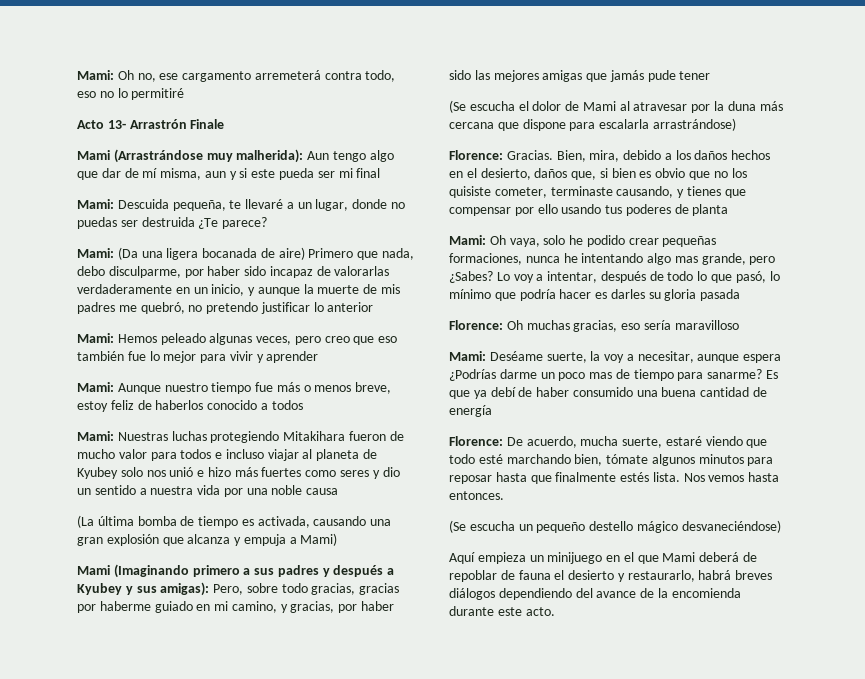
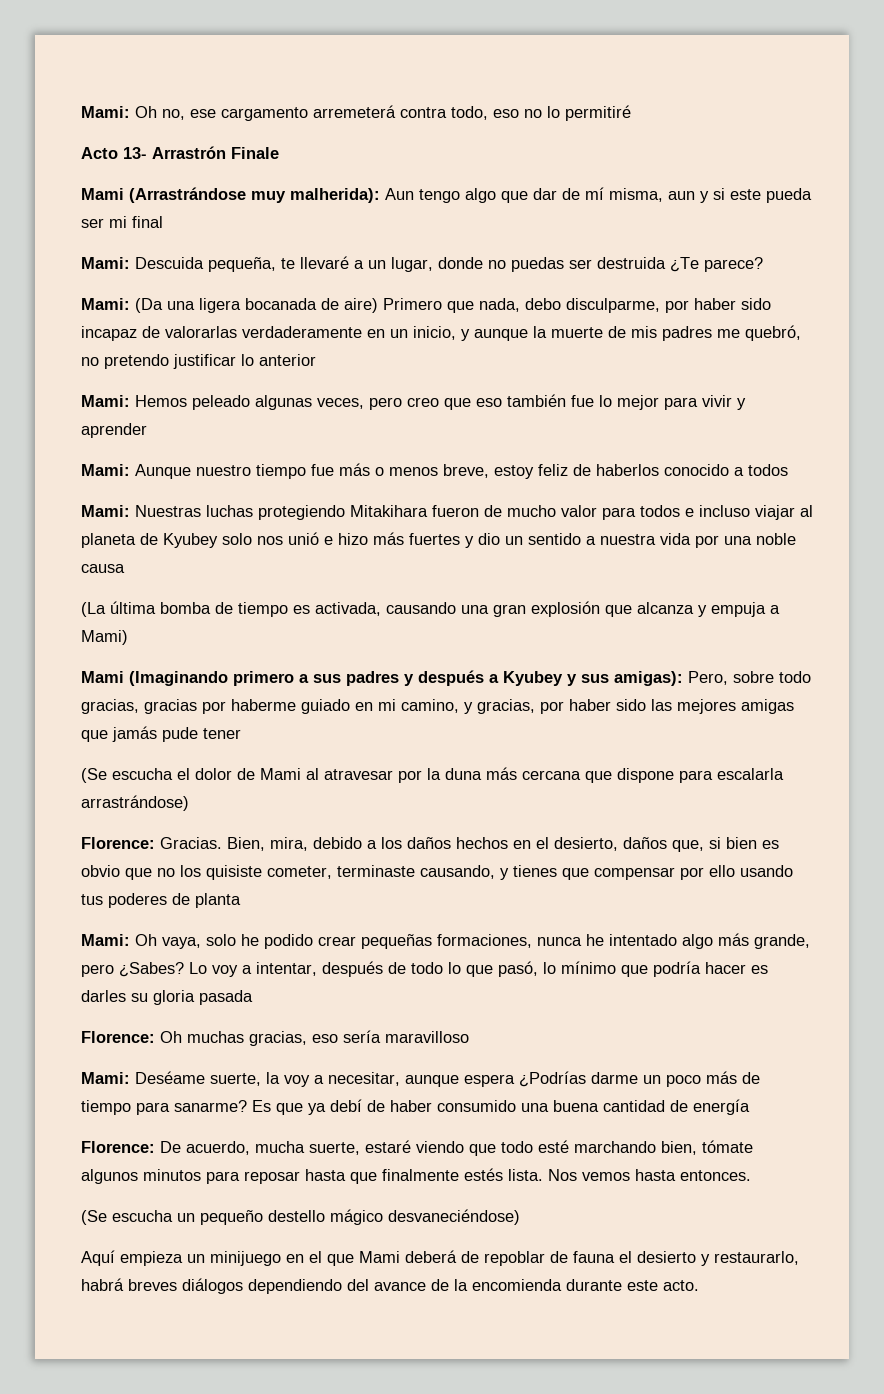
- Mami: Nuestras luchas protegiendo Mitakihara fueron de mucho valor para todos e incluso viajar al planeta de Kyubey solo nos unió e hizo más fuertes como seres y dio un sentido a nuestra vida por una noble causa
+ Mami: Nuestras luchas protegiendo Mitakihara fueron de mucho valor para todos e incluso viajar al planeta de Kyubey solo nos unió e hizo más fuertes y dio un sentido a nuestra vida por una noble causa
- Mami: Oh vaya, solo he podido crear pequeñas formaciones, nunca he intentando algo mas grande, pero ¿Sabes?
+ Mami: Oh vaya, solo he podido crear pequeñas formaciones, nunca he intentado algo más grande, pero ¿Sabes?
- Mami: Deséame suerte, la voy a necesitar, aunque espera ¿Podrías darme un poco mas de tiempo para sanarme?
+ Mami: Deséame suerte, la voy a necesitar, aunque espera ¿Podrías darme un poco más de tiempo para sanarme?

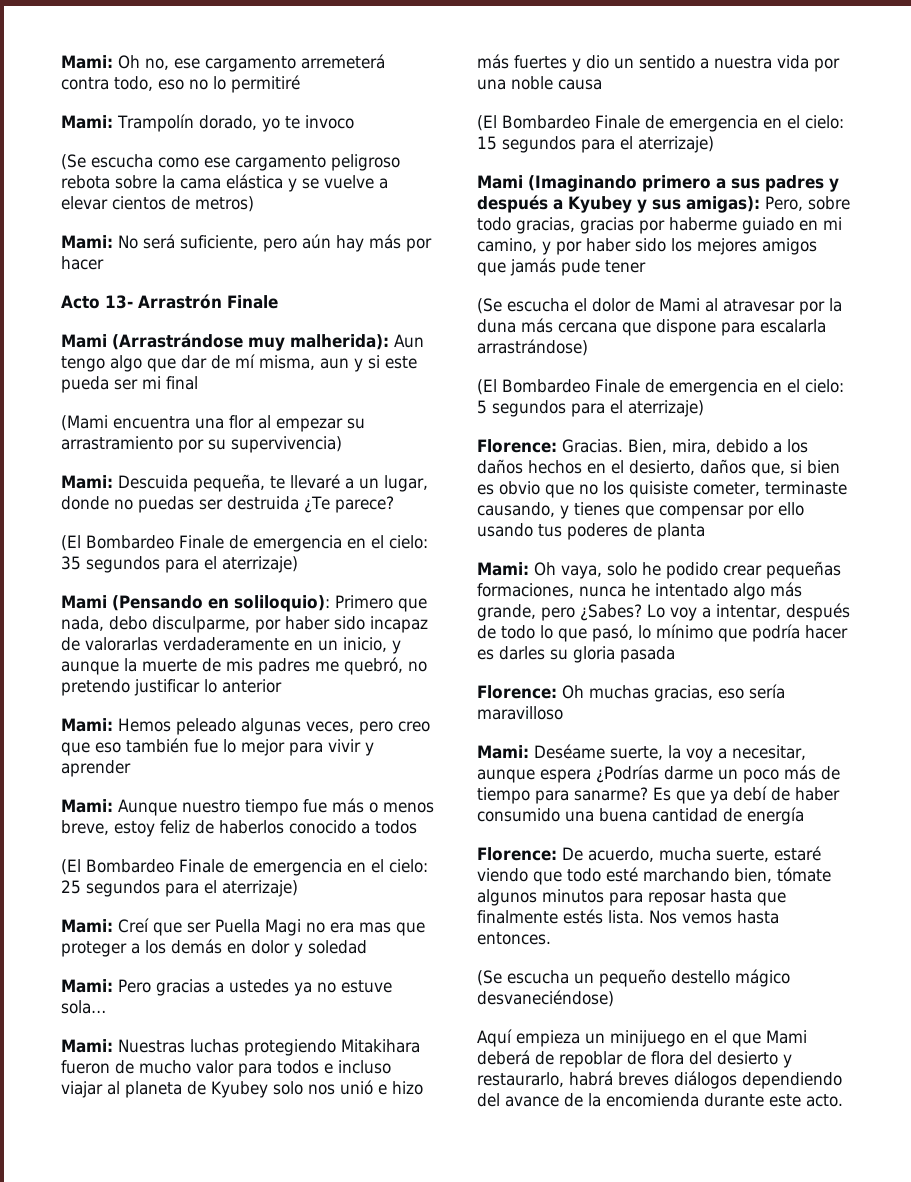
+ Mami: Trampolín dorado, yo te invoco
+ (Se escucha como ese cargamento peligroso rebota sobre la cama elástica y se vuelve a elevar cientos de metros)
+ Mami: No será suficiente, pero aún hay más por hacer
+ (Mami encuentra una flor al empezar su arrastramiento por su supervivencia)
- Mami: (Da una ligera bocanada de aire) Primero que nada, debo disculparme, por haber sido incapaz de valorarlas verdaderamente en un inicio, y aunque la muerte de mis padres me quebró, no pretendo justificar lo anterior
+ (El Bombardeo Finale de emergencia en el cielo: 35 segundos para el aterrizaje)
+ Mami (Pensando en soliloquio): Primero que nada, debo disculparme, por haber sido incapaz de valorarlas verdaderamente en un inicio, y aunque la muerte de mis padres me quebró, no pretendo justificar lo anterior
+ (El Bombardeo Finale de emergencia en el cielo: 25 segundos para el aterrizaje)
+ Mami: Creí que ser Puella Magi no era mas que proteger a los demás en dolor y soledad
+ Mami: Pero gracias a ustedes ya no estuve sola…
- (La última bomba de tiempo es activada, causando una gran explosión que alcanza y empuja a Mami)
+ (El Bombardeo Finale de emergencia en el cielo: 15 segundos para el aterrizaje)
- Mami (Imaginando primero a sus padres y después a Kyubey y sus amigas): Pero, sobre todo gracias, gracias por haberme guiado en mi camino, y gracias, por haber sido las mejores amigas que jamás pude tener
+ Mami (Imaginando primero a sus padres y después a Kyubey y sus amigas): Pero, sobre todo gracias, gracias por haberme guiado en mi camino, y por haber sido los mejores amigos que jamás pude tener
+ (El Bombardeo Finale de emergencia en el cielo: 5 segundos para el aterrizaje)
- Aquí empieza un minijuego en el que Mami deberá de repoblar de fauna el desierto y restaurarlo, habrá breves diálogos dependiendo del avance de la encomienda durante este acto.
+ Aquí empieza un minijuego en el que Mami deberá de repoblar de flora del desierto y restaurarlo, habrá breves diálogos dependiendo del avance de la encomienda durante este acto.

